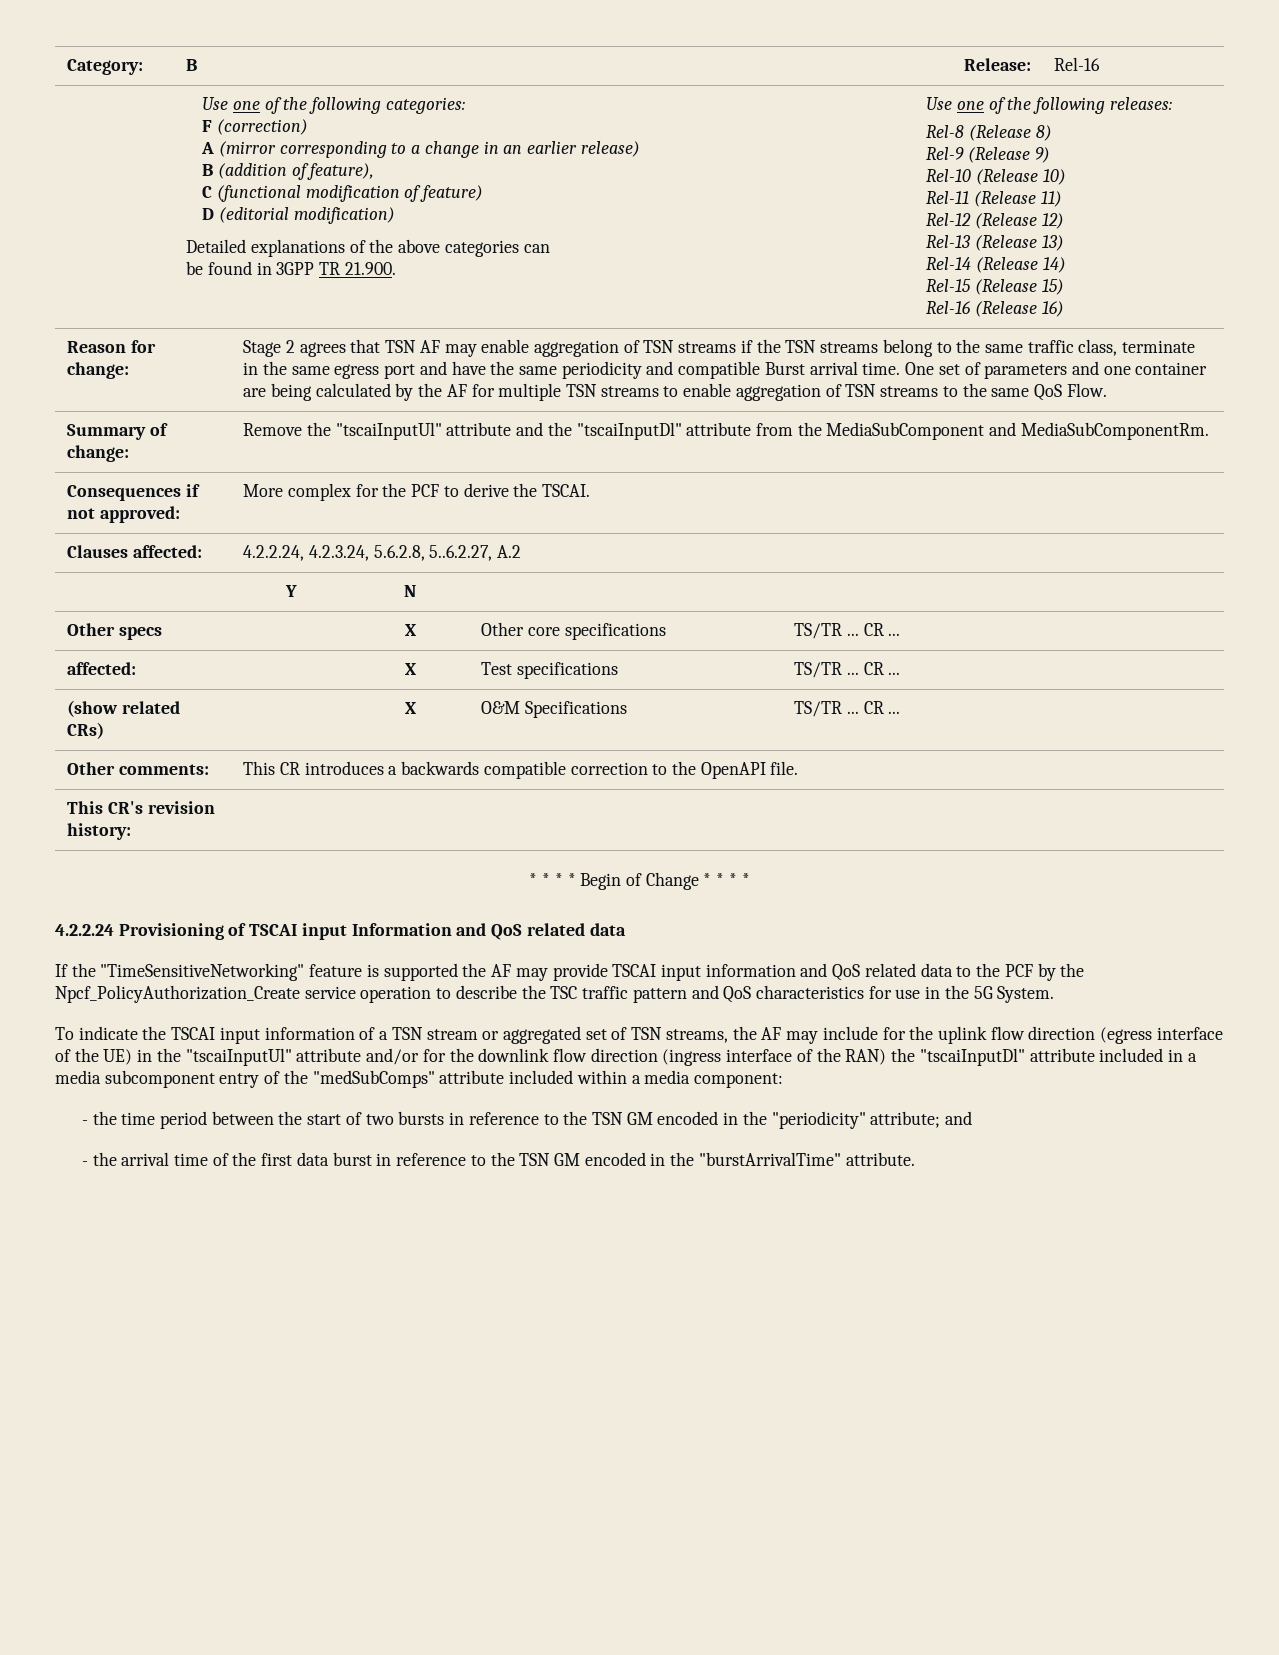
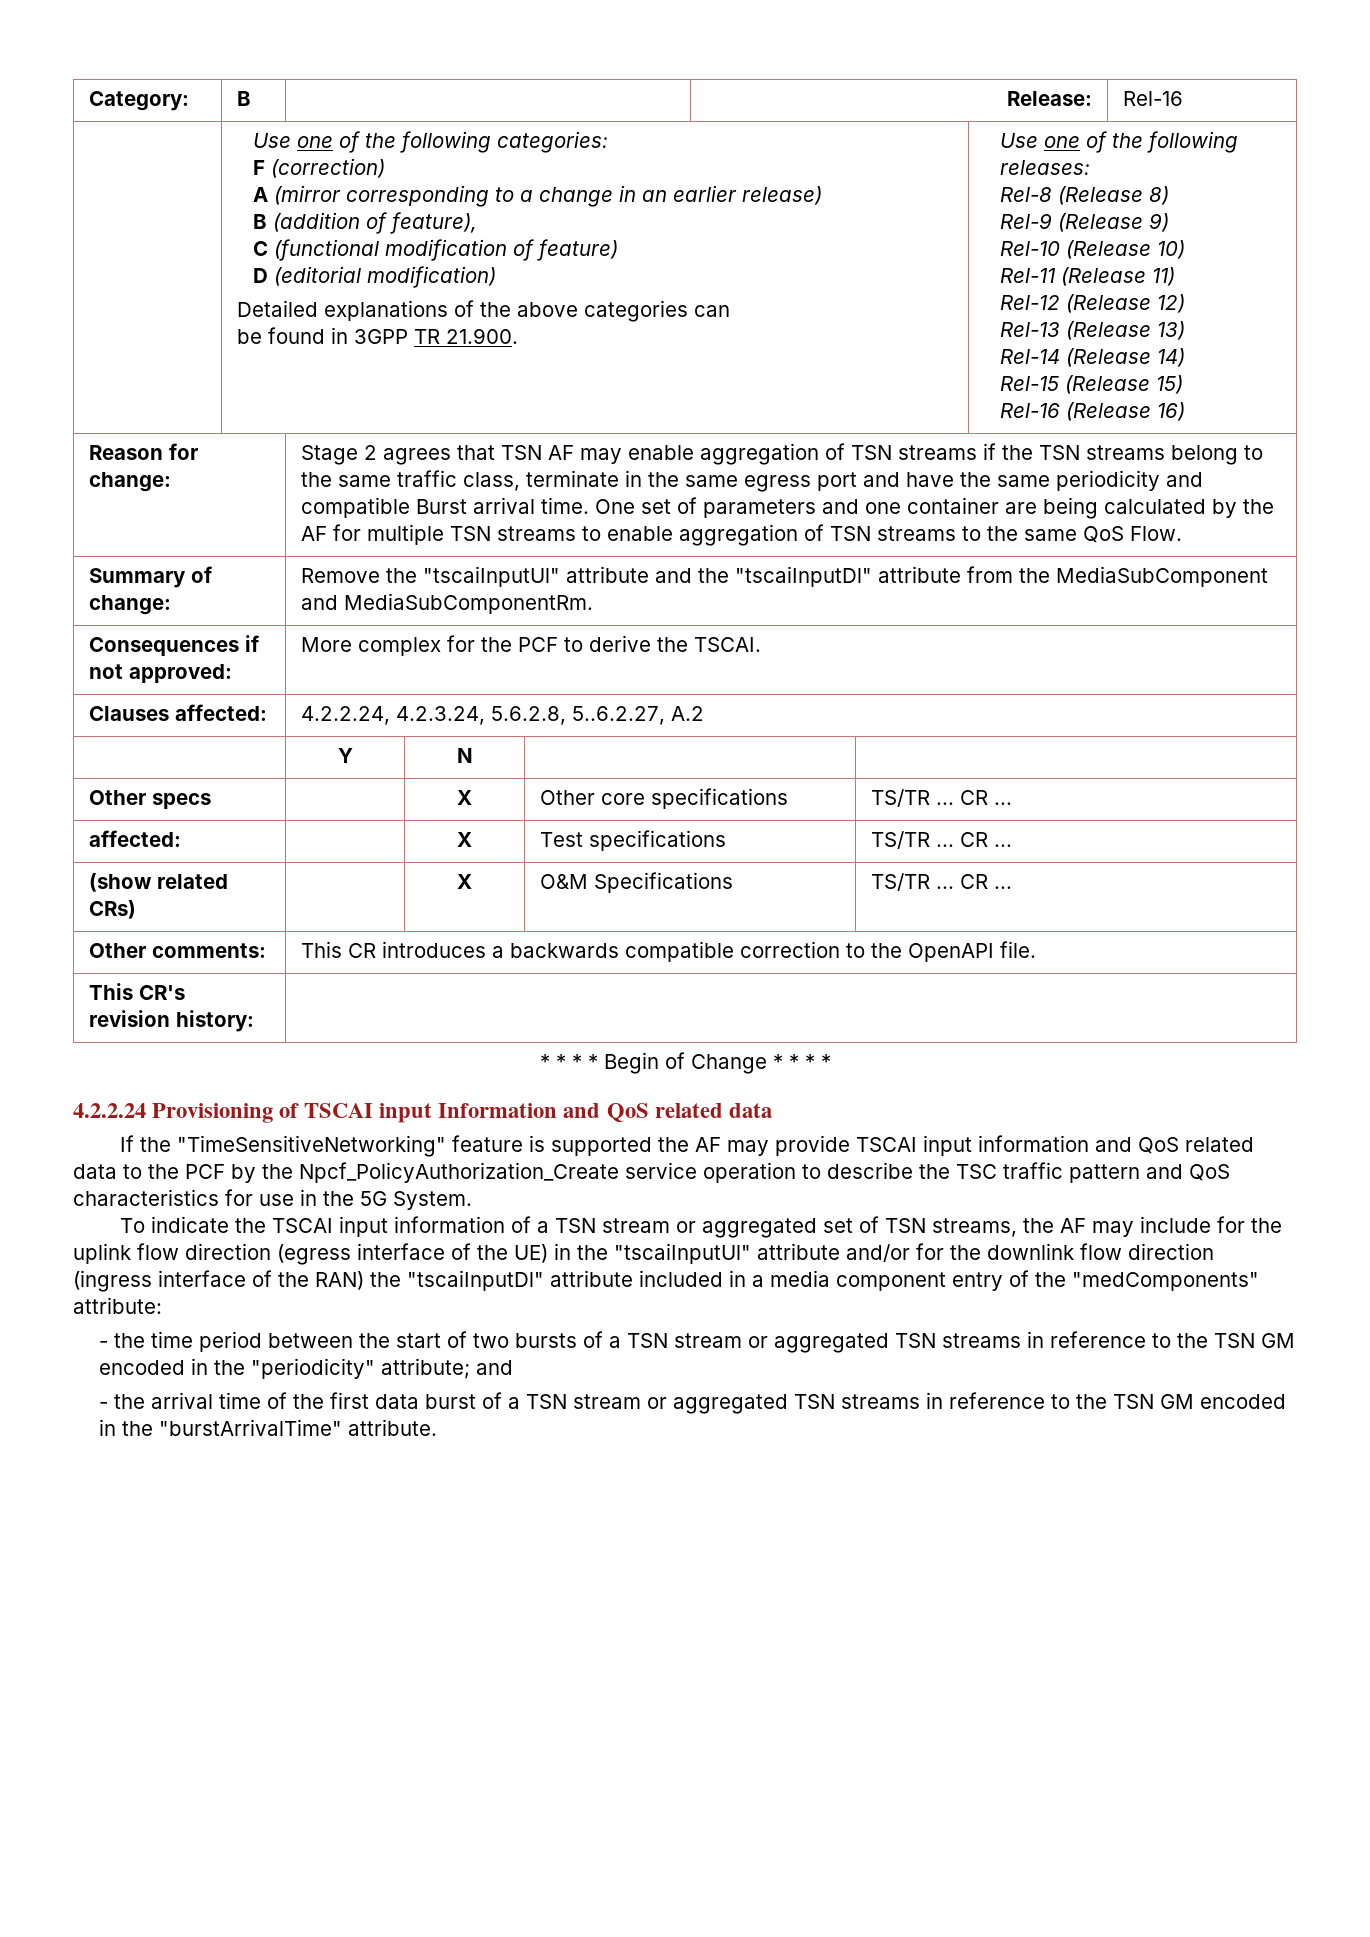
- To indicate the TSCAI input information of a TSN stream or aggregated set of TSN streams, the AF may include for the uplink flow direction (egress interface of the UE) in the "tscaiInputUl" attribute and/or for the downlink flow direction (ingress interface of the RAN) the "tscaiInputDl" attribute included in a media subcomponent entry of the "medSubComps" attribute included within a media component:
+ To indicate the TSCAI input information of a TSN stream or aggregated set of TSN streams, the AF may include for the uplink flow direction (egress interface of the UE) in the "tscaiInputUl" attribute and/or for the downlink flow direction (ingress interface of the RAN) the "tscaiInputDl" attribute included in a media component entry of the "medComponents" attribute:
- - the time period between the start of two bursts in reference to the TSN GM encoded in the "periodicity" attribute; and
+ - the time period between the start of two bursts of a TSN stream or aggregated TSN streams in reference to the TSN GM encoded in the "periodicity" attribute; and
- - the arrival time of the first data burst in reference to the TSN GM encoded in the "burstArrivalTime" attribute.
+ - the arrival time of the first data burst of a TSN stream or aggregated TSN streams in reference to the TSN GM encoded in the "burstArrivalTime" attribute.

